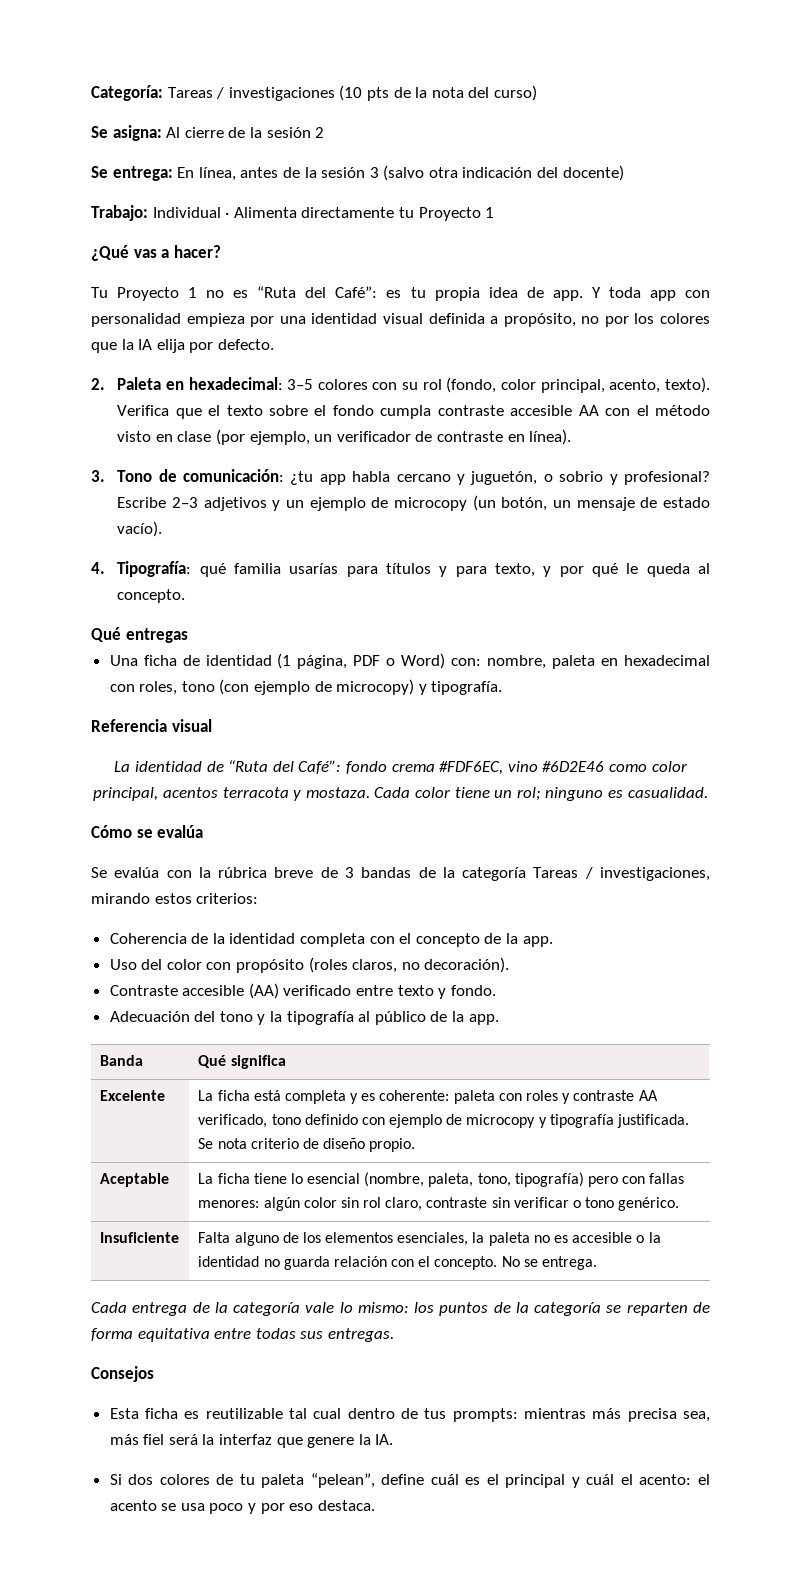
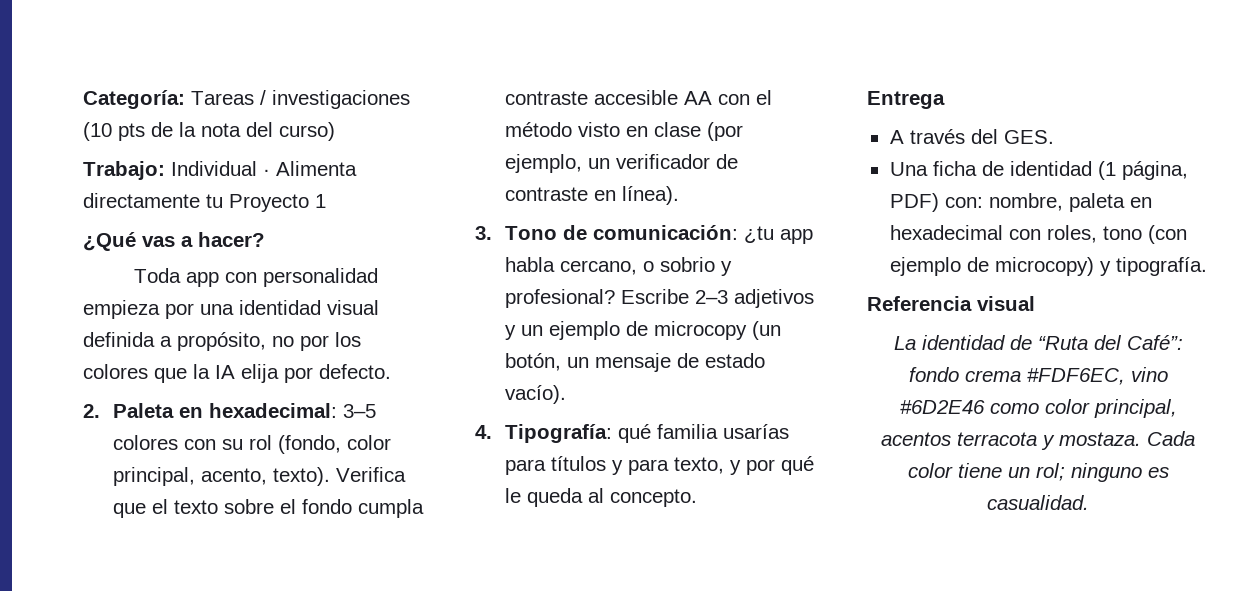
- Se asigna: Al cierre de la sesión 2
- Se entrega: En línea, antes de la sesión 3 (salvo otra indicación del docente)
- Tu Proyecto 1 no es “Ruta del Café”: es tu propia idea de app. Y toda app con personalidad empieza por una identidad visual definida a propósito, no por los colores que la IA elija por defecto.
+ Toda app con personalidad empieza por una identidad visual definida a propósito, no por los colores que la IA elija por defecto.
- 3. Tono de comunicación: ¿tu app habla cercano y juguetón, o sobrio y profesional?
+ 3. Tono de comunicación: ¿tu app habla cercano, o sobrio y profesional?
- Qué entregas
+ Entrega
+ A través del GES.
- Una ficha de identidad (1 página, PDF o Word) con: nombre, paleta en hexadecimal con roles, tono (con ejemplo de microcopy) y tipografía.
+ Una ficha de identidad (1 página, PDF) con: nombre, paleta en hexadecimal con roles, tono (con ejemplo de microcopy) y tipografía.
- Cómo se evalúa
- Se evalúa con la rúbrica breve de 3 bandas de la categoría Tareas / investigaciones, mirando estos criterios:
- Coherencia de la identidad completa con el concepto de la app.
- Uso del color con propósito (roles claros, no decoración).
- Contraste accesible (AA) verificado entre texto y fondo.
- Adecuación del tono y la tipografía al público de la app.
- Banda | Qué significa
- Excelente | La ficha está completa y es coherente: paleta con roles y contraste AA verificado, tono definido con ejemplo de microcopy y tipografía justificada. Se nota criterio de diseño propio.
- Aceptable | La ficha tiene lo esencial (nombre, paleta, tono, tipografía) pero con fallas menores: algún color sin rol claro, contraste sin verificar o tono genérico.
- Insuficiente | Falta alguno de los elementos esenciales, la paleta no es accesible o la identidad no guarda relación con el concepto. No se entrega.
- Cada entrega de la categoría vale lo mismo: los puntos de la categoría se reparten de forma equitativa entre todas sus entregas.
- Consejos
- Esta ficha es reutilizable tal cual dentro de tus prompts: mientras más precisa sea, más fiel será la interfaz que genere la IA.
- Si dos colores de tu paleta “pelean”, define cuál es el principal y cuál el acento: el acento se usa poco y por eso destaca.

